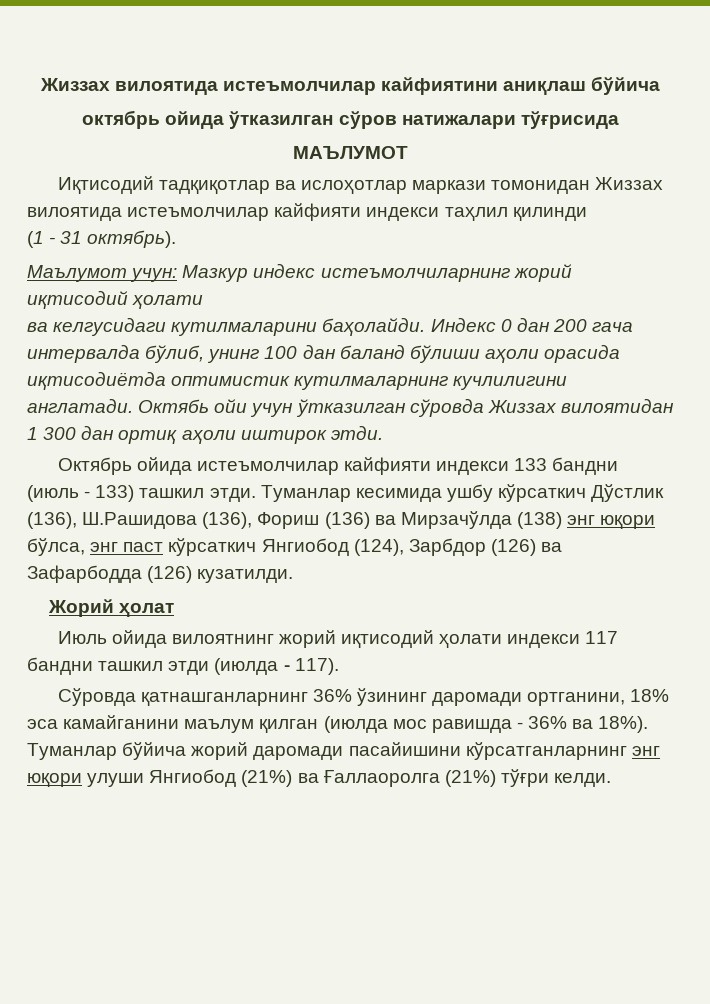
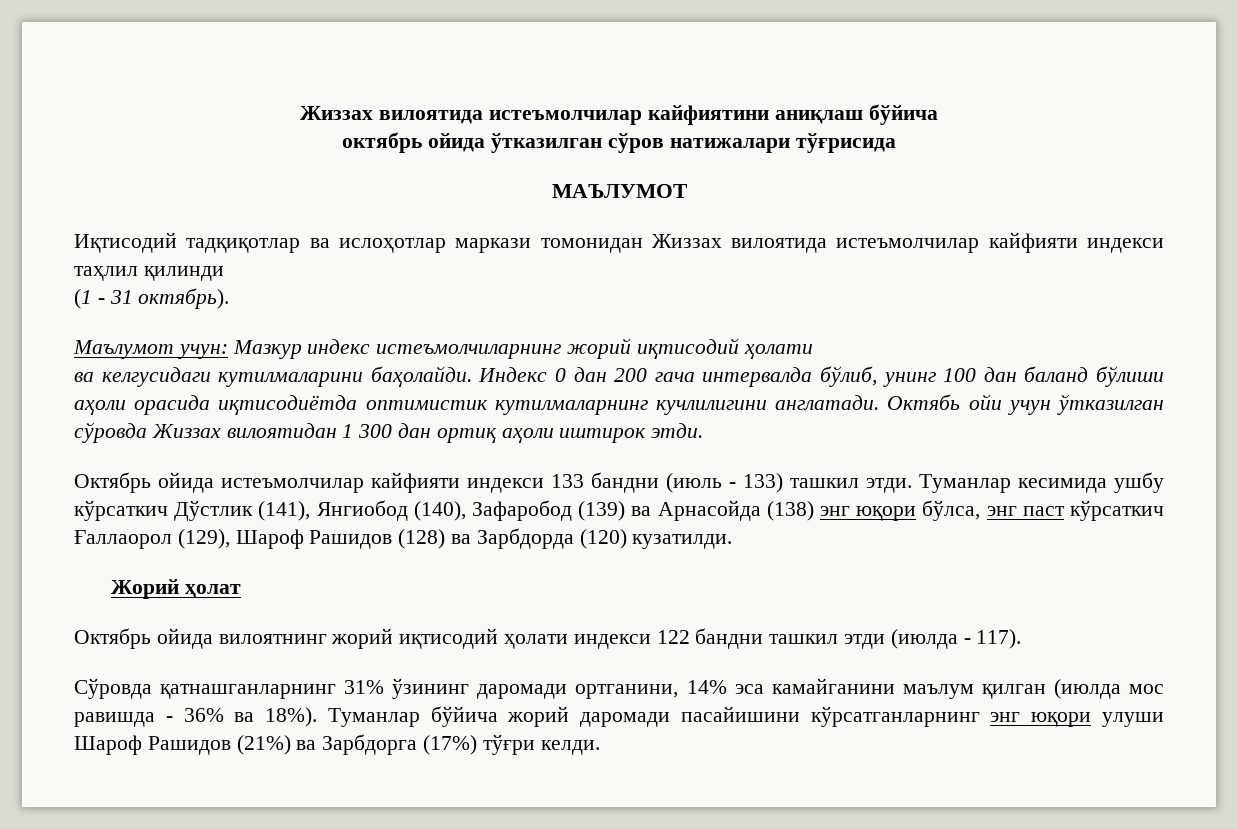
- Туманлар кесимида ушбу кўрсаткич Дўстлик (136), Ш.Рашидова (136), Фориш (136) ва Мирзачўлда (138) энг юқори бўлса, энг паст кўрсаткич Янгиобод (124), Зарбдор (126) ва Зафарбодда (126) кузатилди.
+ Туманлар кесимида ушбу кўрсаткич Дўстлик (141), Янгиобод (140), Зафаробод (139) ва Арнасойда (138) энг юқори бўлса, энг паст кўрсаткич Ғаллаорол (129), Шароф Рашидов (128) ва Зарбдорда (120) кузатилди.
- Июль ойида вилоятнинг жорий иқтисодий ҳолати индекси 117 бандни ташкил этди (июлда - 117).
+ Октябрь ойида вилоятнинг жорий иқтисодий ҳолати индекси 122 бандни ташкил этди (июлда - 117).
- Сўровда қатнашганларнинг 36% ўзининг даромади ортганини, 18% эса камайганини маълум қилган (июлда мос равишда - 36% ва 18%).
+ Сўровда қатнашганларнинг 31% ўзининг даромади ортганини, 14% эса камайганини маълум қилган (июлда мос равишда - 36% ва 18%).
- Туманлар бўйича жорий даромади пасайишини кўрсатганларнинг энг юқори улуши Янгиобод (21%) ва Ғаллаоролга (21%) тўғри келди.
+ Туманлар бўйича жорий даромади пасайишини кўрсатганларнинг энг юқори улуши Шароф Рашидов (21%) ва Зарбдорга (17%) тўғри келди.

